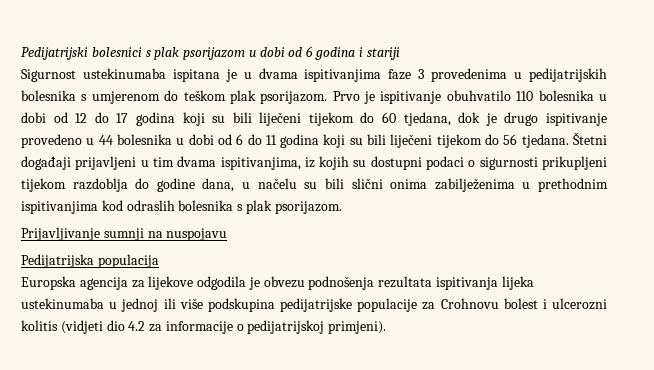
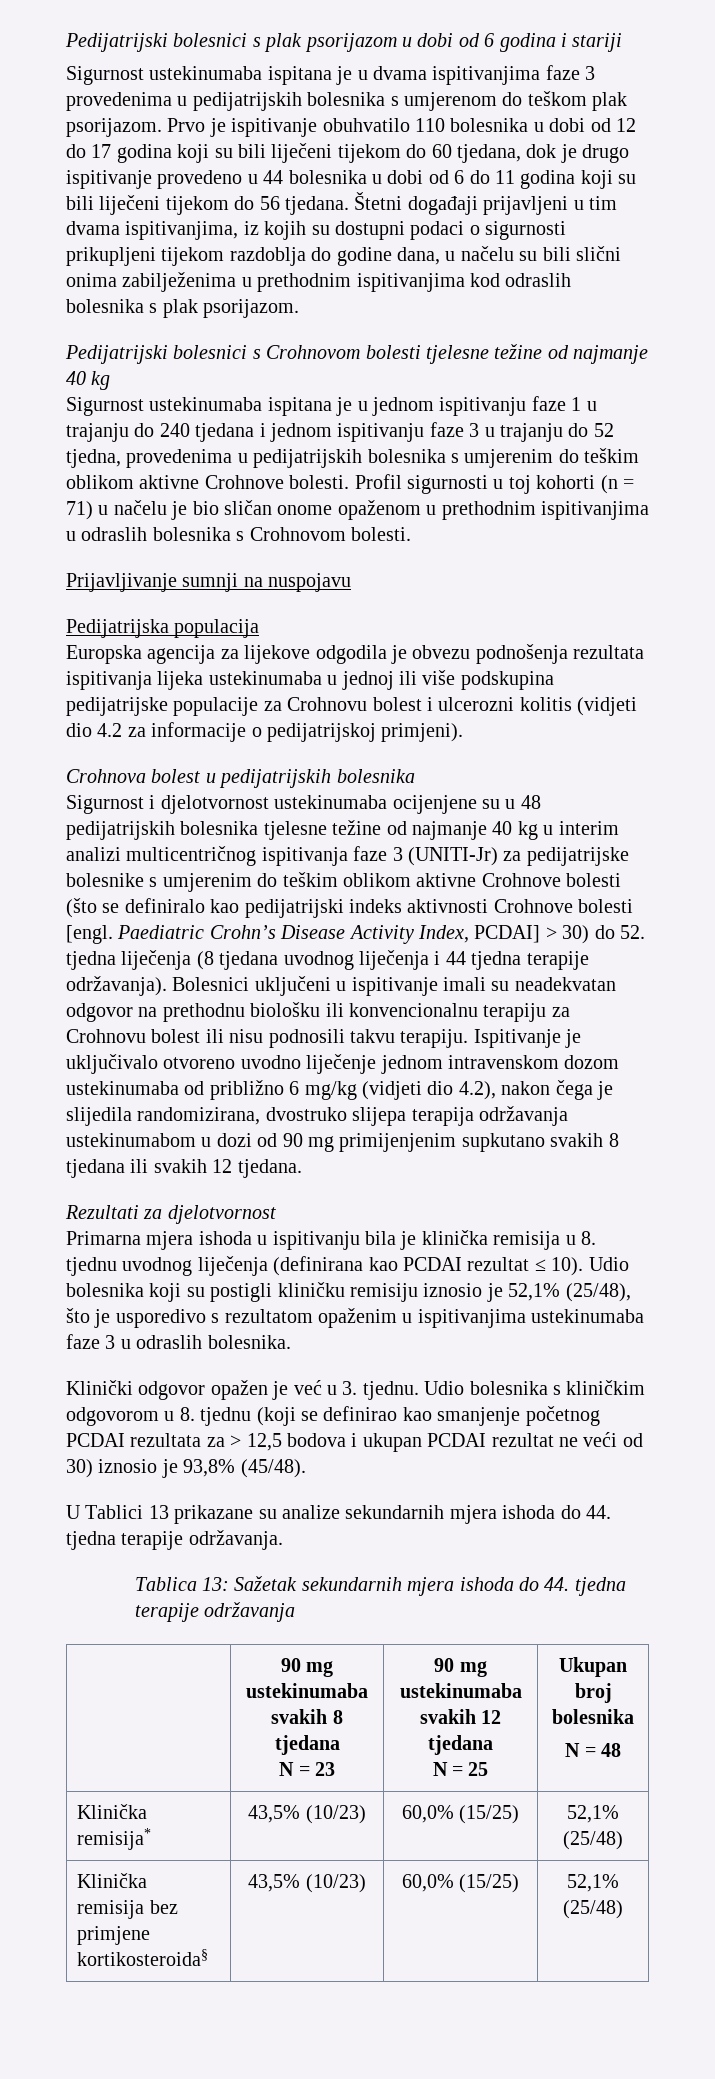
+ Pedijatrijski bolesnici s Crohnovom bolesti tjelesne težine od najmanje 40 kg
+ Sigurnost ustekinumaba ispitana je u jednom ispitivanju faze 1 u trajanju do 240 tjedana i jednom ispitivanju faze 3 u trajanju do 52 tjedna, provedenima u pedijatrijskih bolesnika s umjerenim do teškim oblikom aktivne Crohnove bolesti. Profil sigurnosti u toj kohorti (n = 71) u načelu je bio sličan onome opaženom u prethodnim ispitivanjima u odraslih bolesnika s Crohnovom bolesti.
+ Crohnova bolest u pedijatrijskih bolesnika
+ Sigurnost i djelotvornost ustekinumaba ocijenjene su u 48 pedijatrijskih bolesnika tjelesne težine od najmanje 40 kg u interim analizi multicentričnog ispitivanja faze 3 (UNITI-Jr) za pedijatrijske bolesnike s umjerenim do teškim oblikom aktivne Crohnove bolesti (što se definiralo kao pedijatrijski indeks aktivnosti Crohnove bolesti [engl. Paediatric Crohn’s Disease Activity Index, PCDAI] > 30) do 52. tjedna liječenja (8 tjedana uvodnog liječenja i 44 tjedna terapije održavanja). Bolesnici uključeni u ispitivanje imali su neadekvatan odgovor na prethodnu biološku ili konvencionalnu terapiju za Crohnovu bolest ili nisu podnosili takvu terapiju. Ispitivanje je uključivalo otvoreno uvodno liječenje jednom intravenskom dozom ustekinumaba od približno 6 mg/kg (vidjeti dio 4.2), nakon čega je slijedila randomizirana, dvostruko slijepa terapija održavanja ustekinumabom u dozi od 90 mg primijenjenim supkutano svakih 8 tjedana ili svakih 12 tjedana.
+ Rezultati za djelotvornost
+ Primarna mjera ishoda u ispitivanju bila je klinička remisija u 8. tjednu uvodnog liječenja (definirana kao PCDAI rezultat ≤ 10). Udio bolesnika koji su postigli kliničku remisiju iznosio je 52,1% (25/48), što je usporedivo s rezultatom opaženim u ispitivanjima ustekinumaba faze 3 u odraslih bolesnika.
+ Klinički odgovor opažen je već u 3. tjednu. Udio bolesnika s kliničkim odgovorom u 8. tjednu (koji se definirao kao smanjenje početnog PCDAI rezultata za > 12,5 bodova i ukupan PCDAI rezultat ne veći od 30) iznosio je 93,8% (45/48).
+ U Tablici 13 prikazane su analize sekundarnih mjera ishoda do 44. tjedna terapije održavanja.
+ Tablica 13: Sažetak sekundarnih mjera ishoda do 44. tjedna terapije održavanja
+ | 90 mg ustekinumaba svakih 8 tjedana
+ N = 23 | 90 mg ustekinumaba svakih 12 tjedana
+ N = 25 | Ukupan broj bolesnika
+ N = 48
+ Klinička remisija* | 43,5% (10/23) | 60,0% (15/25) | 52,1% (25/48)
+ Klinička remisija bez primjene kortikosteroida§ | 43,5% (10/23) | 60,0% (15/25) | 52,1% (25/48)

